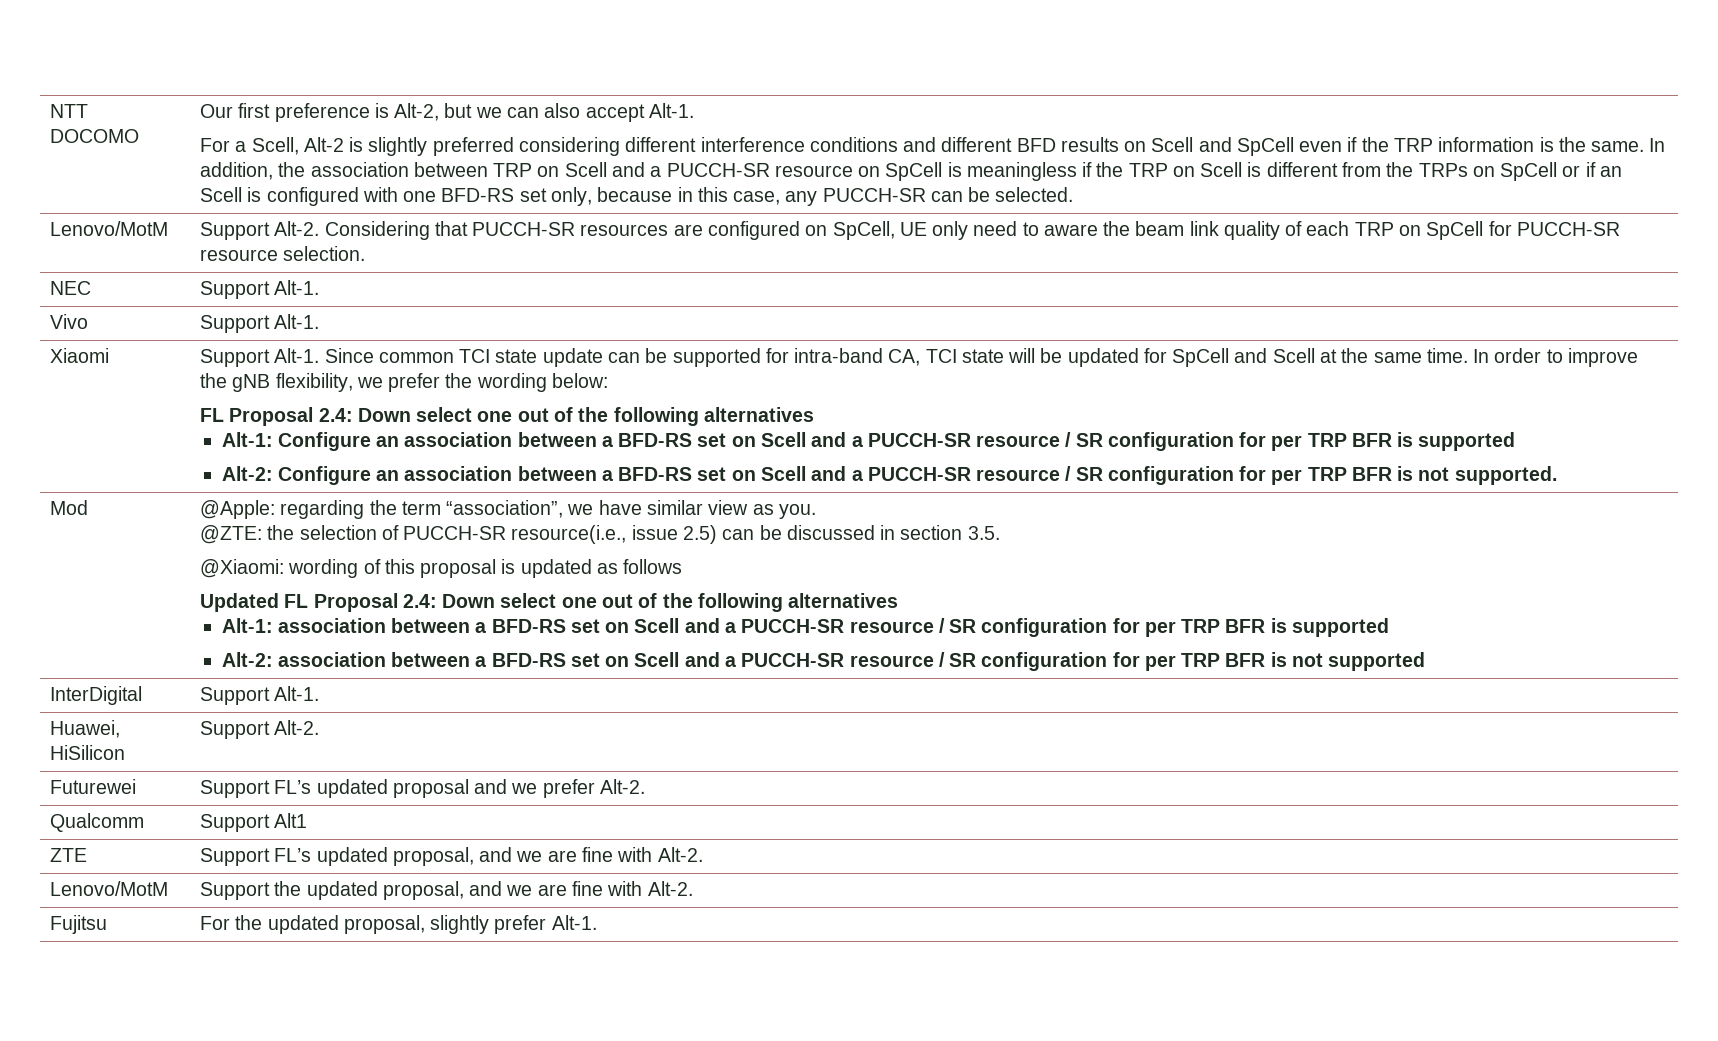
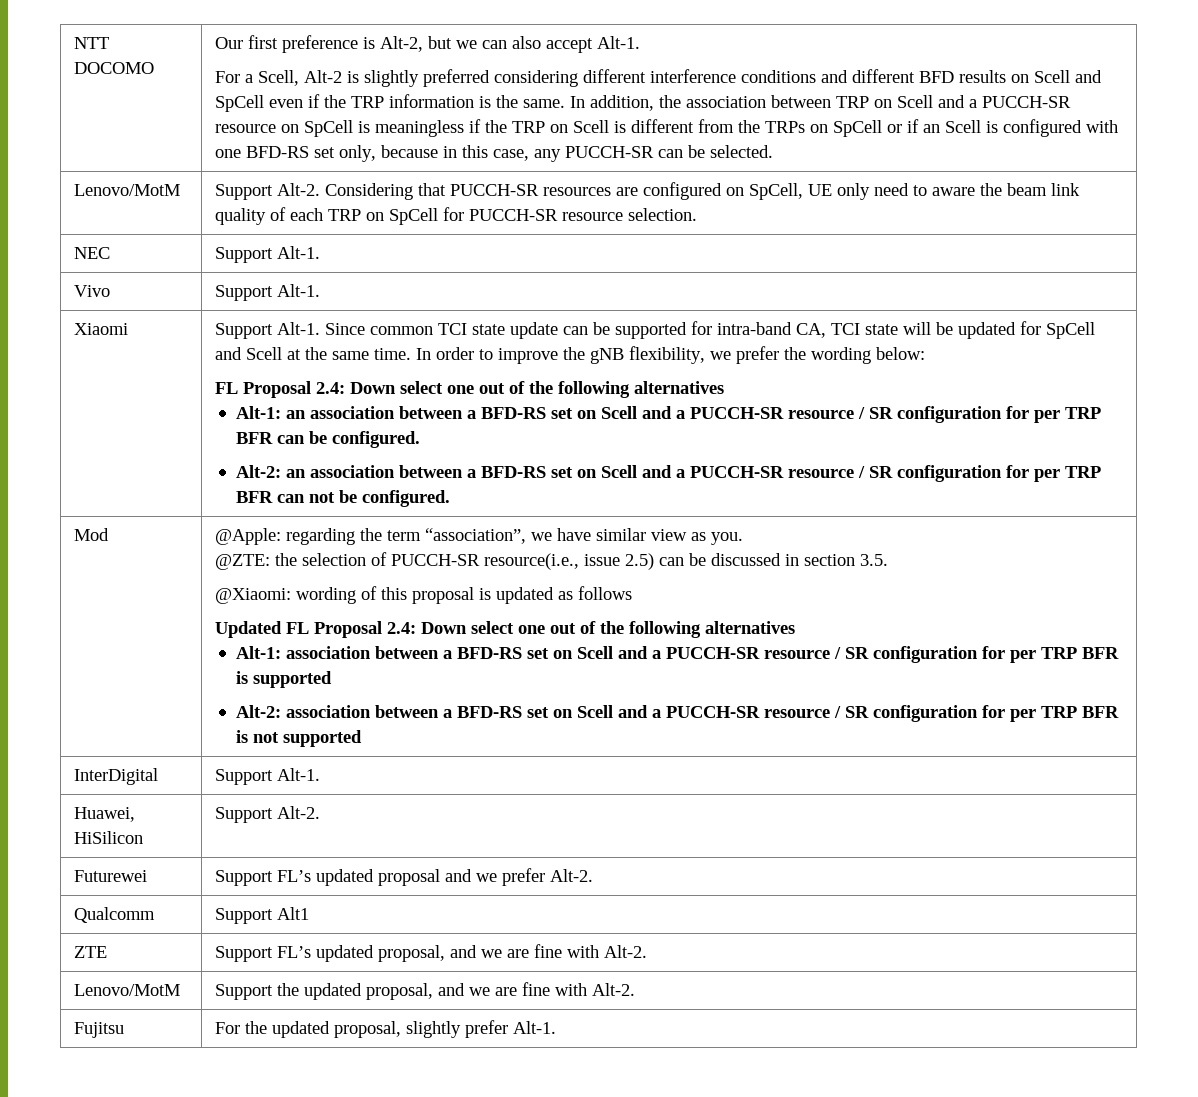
- Alt-1: Configure an association between a BFD-RS set on Scell and a PUCCH-SR resource / SR configuration for per TRP BFR is supported
- Alt-2: Configure an association between a BFD-RS set on Scell and a PUCCH-SR resource / SR configuration for per TRP BFR is not supported.
+ Alt-1: an association between a BFD-RS set on Scell and a PUCCH-SR resource / SR configuration for per TRP BFR can be configured.
+ Alt-2: an association between a BFD-RS set on Scell and a PUCCH-SR resource / SR configuration for per TRP BFR can not be configured.

